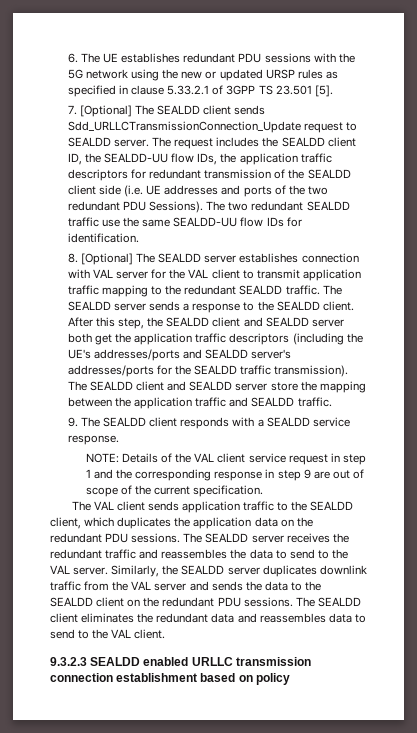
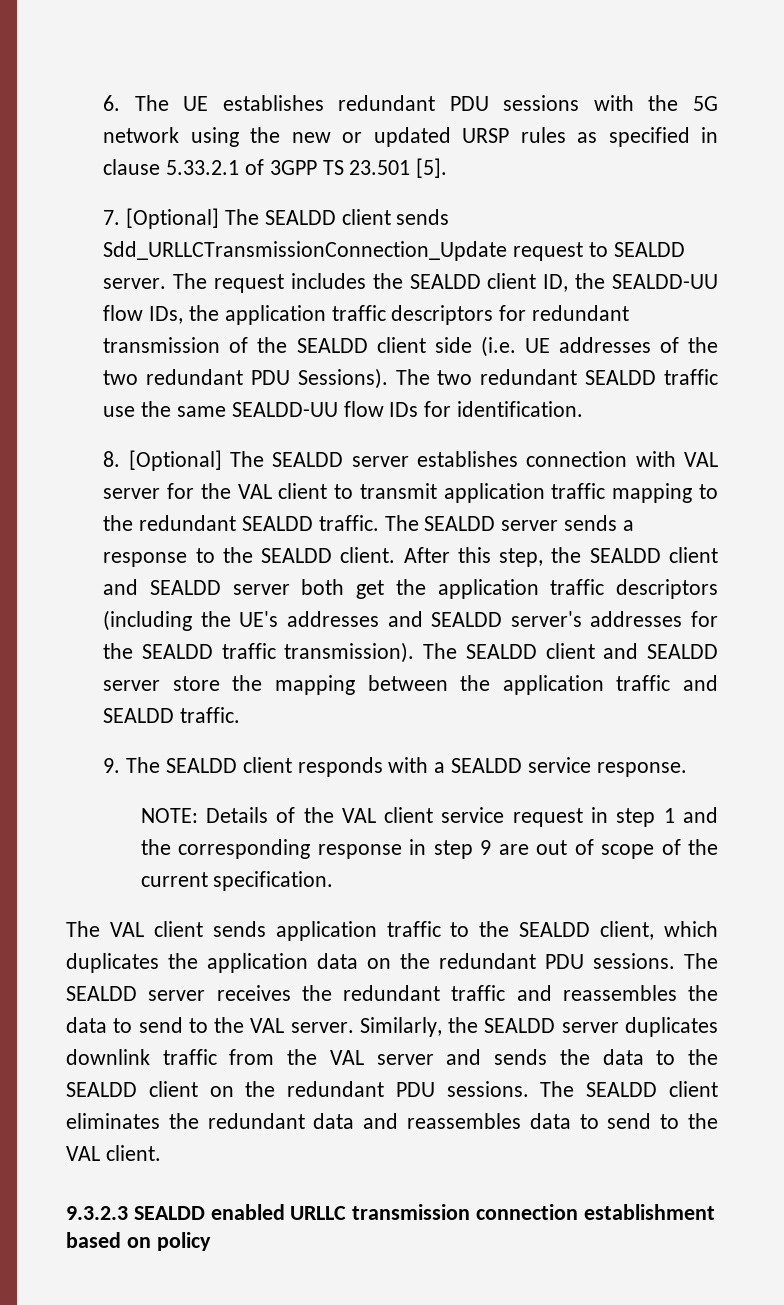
- The request includes the SEALDD client ID, the SEALDD-UU flow IDs, the application traffic descriptors for redundant transmission of the SEALDD client side (i.e. UE addresses and ports of the two redundant PDU Sessions).
+ The request includes the SEALDD client ID, the SEALDD-UU flow IDs, the application traffic descriptors for redundant transmission of the SEALDD client side (i.e. UE addresses of the two redundant PDU Sessions).
- After this step, the SEALDD client and SEALDD server both get the application traffic descriptors (including the UE's addresses/ports and SEALDD server's addresses/ports for the SEALDD traffic transmission).
+ After this step, the SEALDD client and SEALDD server both get the application traffic descriptors (including the UE's addresses and SEALDD server's addresses for the SEALDD traffic transmission).

